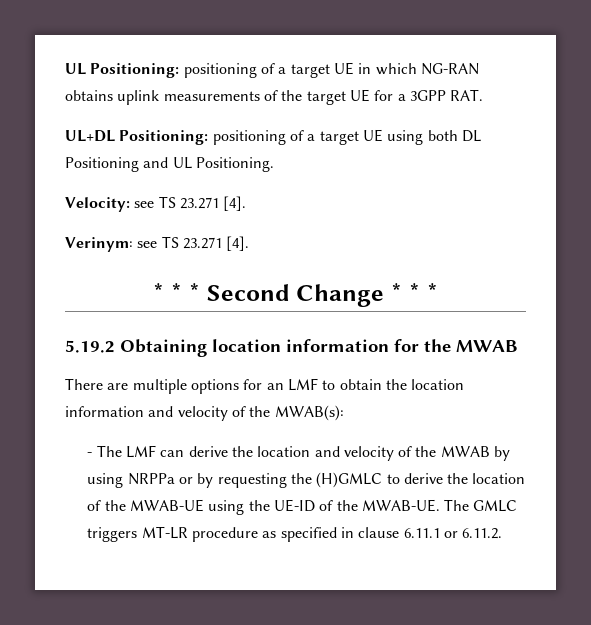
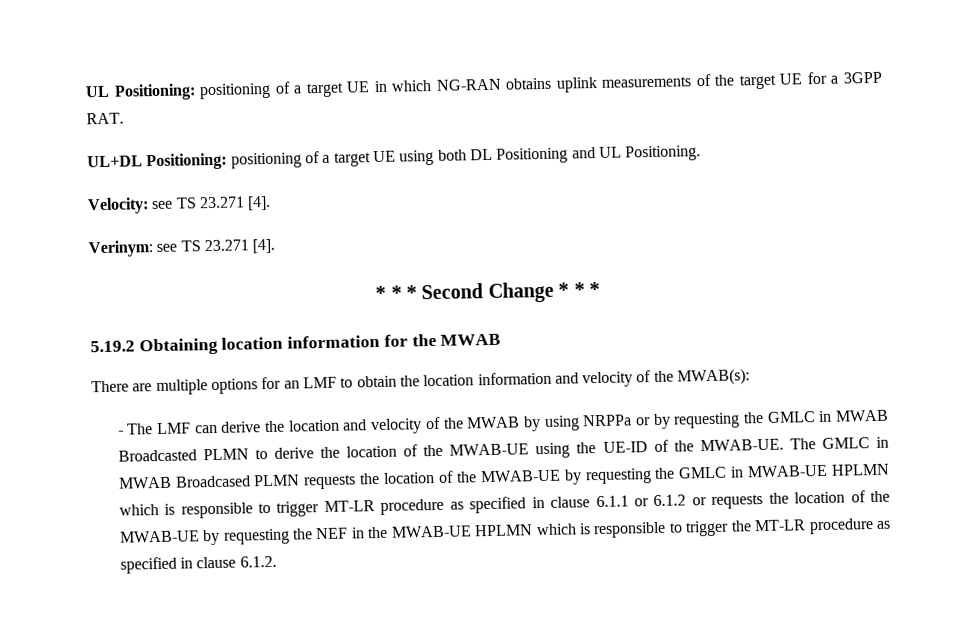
- - The LMF can derive the location and velocity of the MWAB by using NRPPa or by requesting the (H)GMLC to derive the location of the MWAB-UE using the UE-ID of the MWAB-UE.
+ - The LMF can derive the location and velocity of the MWAB by using NRPPa or by requesting the GMLC in MWAB Broadcasted PLMN to derive the location of the MWAB-UE using the UE-ID of the MWAB-UE.
- The GMLC triggers MT-LR procedure as specified in clause 6.11.1 or 6.11.2.
+ The GMLC in MWAB Broadcased PLMN requests the location of the MWAB-UE by requesting the GMLC in MWAB-UE HPLMN which is responsible to trigger MT-LR procedure as specified in clause 6.1.1 or 6.1.2 or requests the location of the MWAB-UE by requesting the NEF in the MWAB-UE HPLMN which is responsible to trigger the MT-LR procedure as specified in clause 6.1.2.

